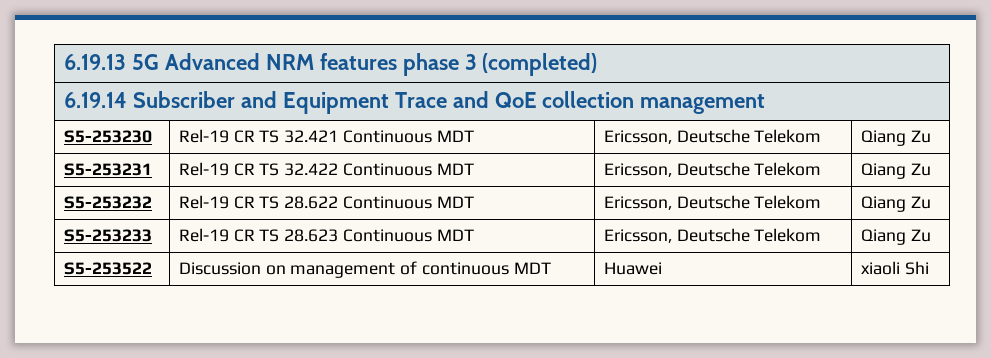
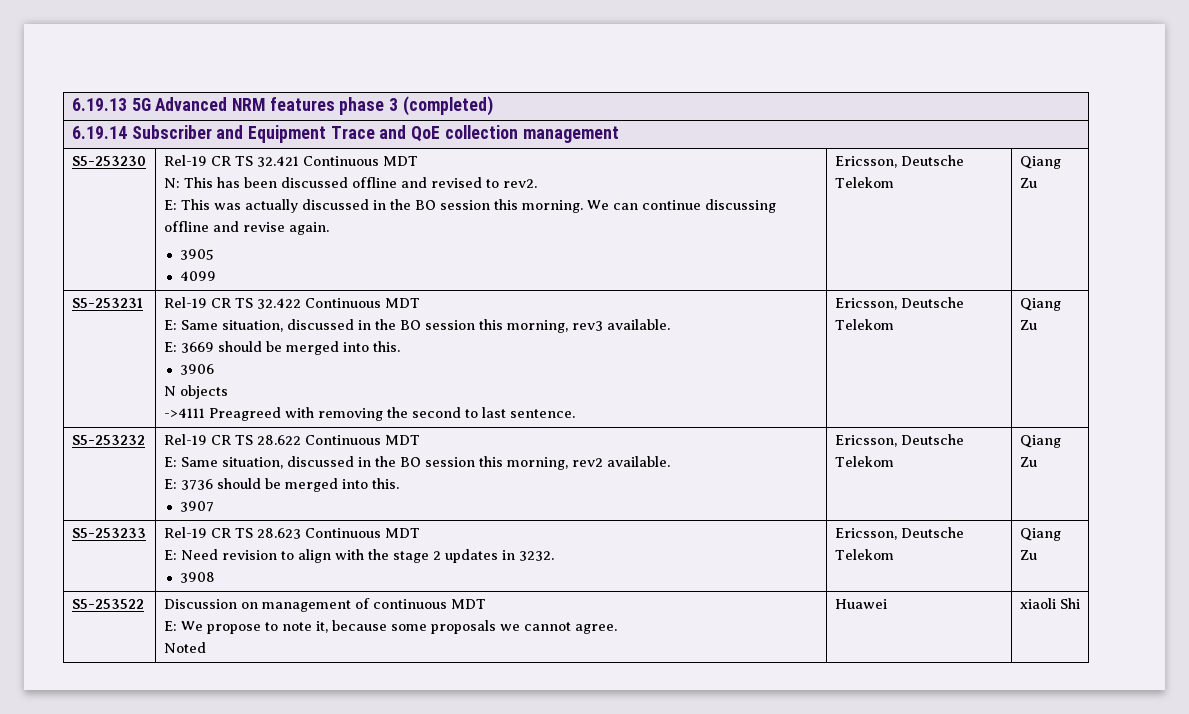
+ N: This has been discussed offline and revised to rev2.
+ E: This was actually discussed in the BO session this morning. We can continue discussing offline and revise again.
+ 3905
+ 4099
+ E: Same situation, discussed in the BO session this morning, rev3 available.
+ E: 3669 should be merged into this.
+ 3906
+ N objects
+ ->4111 Preagreed with removing the second to last sentence.
- S5-253232 | Rel-19 CR TS 28.622 Continuous MDT | Ericsson, Deutsche Telekom | Qiang Zu
+ S5-253232 | Rel-19 CR TS 28.622 Continuous MDT
+ E: Same situation, discussed in the BO session this morning, rev2 available.
+ E: 3736 should be merged into this.
+ 3907 | Ericsson, Deutsche Telekom | Qiang Zu
- S5-253233 | Rel-19 CR TS 28.623 Continuous MDT | Ericsson, Deutsche Telekom | Qiang Zu
+ S5-253233 | Rel-19 CR TS 28.623 Continuous MDT
+ E: Need revision to align with the stage 2 updates in 3232.
+ 3908 | Ericsson, Deutsche Telekom | Qiang Zu
- S5-253522 | Discussion on management of continuous MDT | Huawei | xiaoli Shi
+ S5-253522 | Discussion on management of continuous MDT
+ E: We propose to note it, because some proposals we cannot agree.
+ Noted | Huawei | xiaoli Shi

